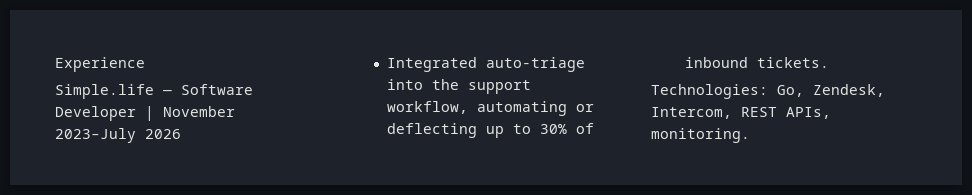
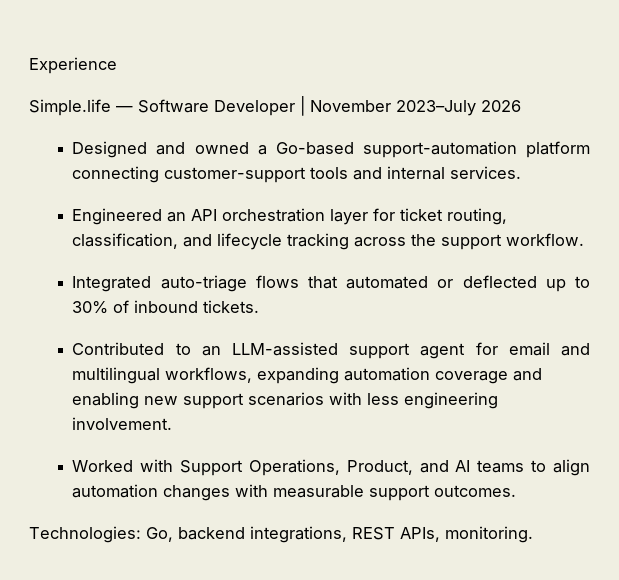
- Integrated auto-triage into the support workflow, automating or deflecting up to 30% of inbound tickets.
+ Designed and owned a Go-based support-automation platform connecting customer-support tools and internal services.
+ Engineered an API orchestration layer for ticket routing, classification, and lifecycle tracking across the support workflow.
+ Integrated auto-triage flows that automated or deflected up to 30% of inbound tickets.
+ Contributed to an LLM-assisted support agent for email and multilingual workflows, expanding automation coverage and enabling new support scenarios with less engineering involvement.
+ Worked with Support Operations, Product, and AI teams to align automation changes with measurable support outcomes.
- Technologies: Go, Zendesk, Intercom, REST APIs, monitoring.
+ Technologies: Go, backend integrations, REST APIs, monitoring.

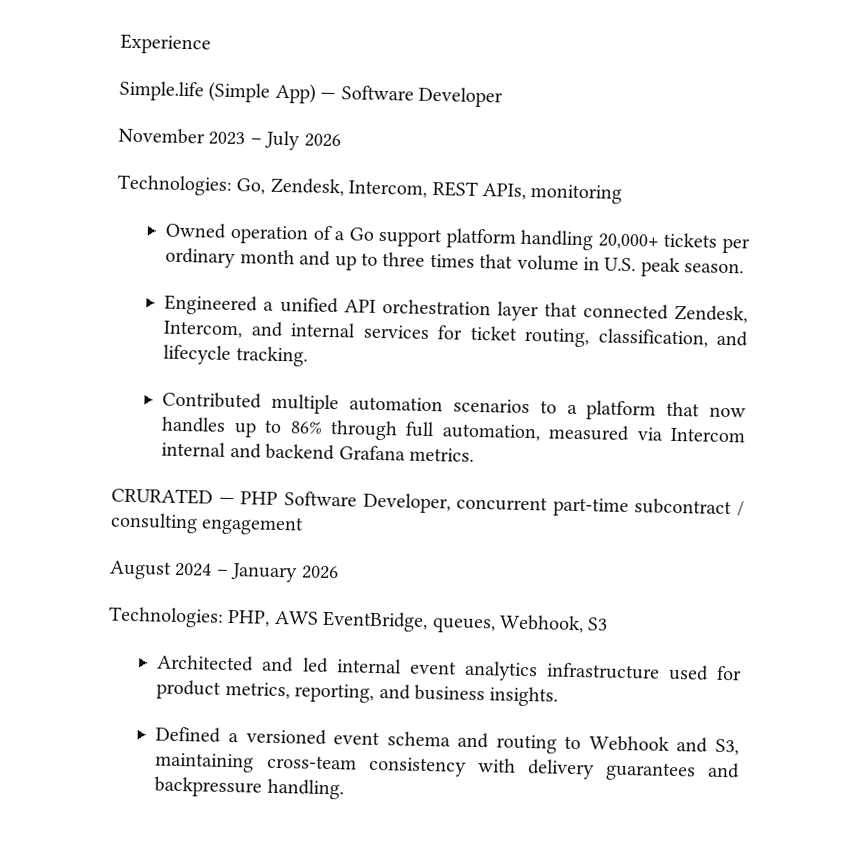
- Simple.life — Software Developer | November 2023–July 2026
- Designed and owned a Go-based support-automation platform connecting customer-support tools and internal services.
+ Simple.life (Simple App) — Software Developer
+ November 2023 – July 2026
+ Technologies: Go, Zendesk, Intercom, REST APIs, monitoring
+ Owned operation of a Go support platform handling 20,000+ tickets per ordinary month and up to three times that volume in U.S. peak season.
- Engineered an API orchestration layer for ticket routing, classification, and lifecycle tracking across the support workflow.
- Integrated auto-triage flows that automated or deflected up to 30% of inbound tickets.
- Contributed to an LLM-assisted support agent for email and multilingual workflows, expanding automation coverage and enabling new support scenarios with less engineering involvement.
- Worked with Support Operations, Product, and AI teams to align automation changes with measurable support outcomes.
- Technologies: Go, backend integrations, REST APIs, monitoring.
+ Engineered a unified API orchestration layer that connected Zendesk, Intercom, and internal services for ticket routing, classification, and lifecycle tracking.
+ Contributed multiple automation scenarios to a platform that now handles up to 86% through full automation, measured via Intercom internal and backend Grafana metrics.
+ CRURATED — PHP Software Developer, concurrent part-time subcontract / consulting engagement
+ August 2024 – January 2026
+ Technologies: PHP, AWS EventBridge, queues, Webhook, S3
+ Architected and led internal event analytics infrastructure used for product metrics, reporting, and business insights.
+ Defined a versioned event schema and routing to Webhook and S3, maintaining cross-team consistency with delivery guarantees and backpressure handling.

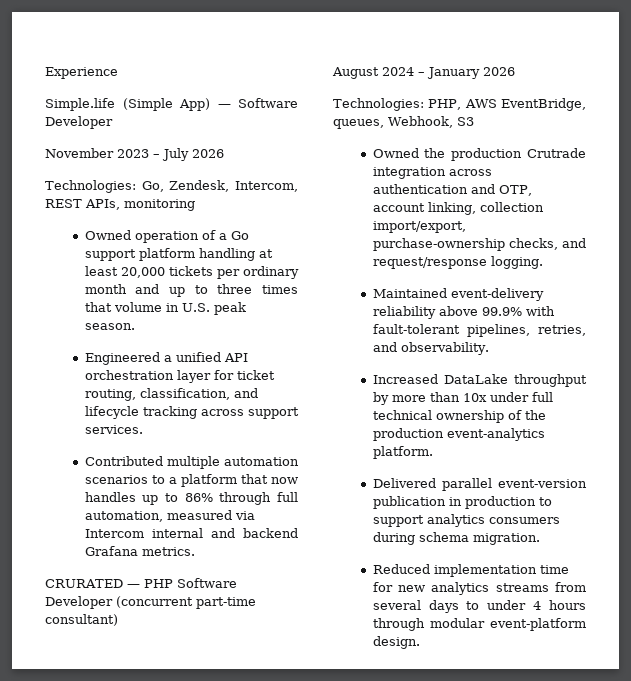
- Owned operation of a Go support platform handling 20,000+ tickets per ordinary month and up to three times that volume in U.S. peak season.
+ Owned operation of a Go support platform handling at least 20,000 tickets per ordinary month and up to three times that volume in U.S. peak season.
- Engineered a unified API orchestration layer that connected Zendesk, Intercom, and internal services for ticket routing, classification, and lifecycle tracking.
+ Engineered a unified API orchestration layer for ticket routing, classification, and lifecycle tracking across support services.
- CRURATED — PHP Software Developer, concurrent part-time subcontract / consulting engagement
+ CRURATED — PHP Software Developer (concurrent part-time consultant)
- Architected and led internal event analytics infrastructure used for product metrics, reporting, and business insights.
- Defined a versioned event schema and routing to Webhook and S3, maintaining cross-team consistency with delivery guarantees and backpressure handling.
+ Owned the production Crutrade integration across authentication and OTP, account linking, collection import/export, purchase-ownership checks, and request/response logging.
+ Maintained event-delivery reliability above 99.9% with fault-tolerant pipelines, retries, and observability.
+ Increased DataLake throughput by more than 10x under full technical ownership of the production event-analytics platform.
+ Delivered parallel event-version publication in production to support analytics consumers during schema migration.
+ Reduced implementation time for new analytics streams from several days to under 4 hours through modular event-platform design.

